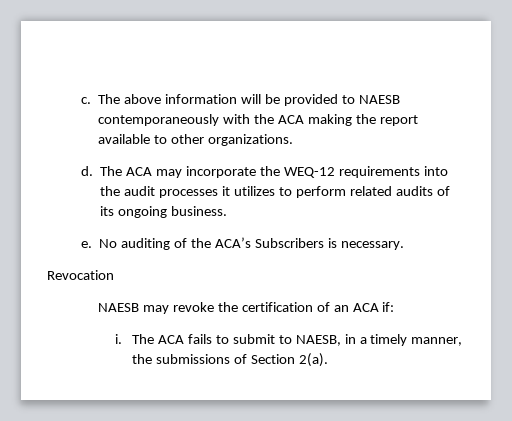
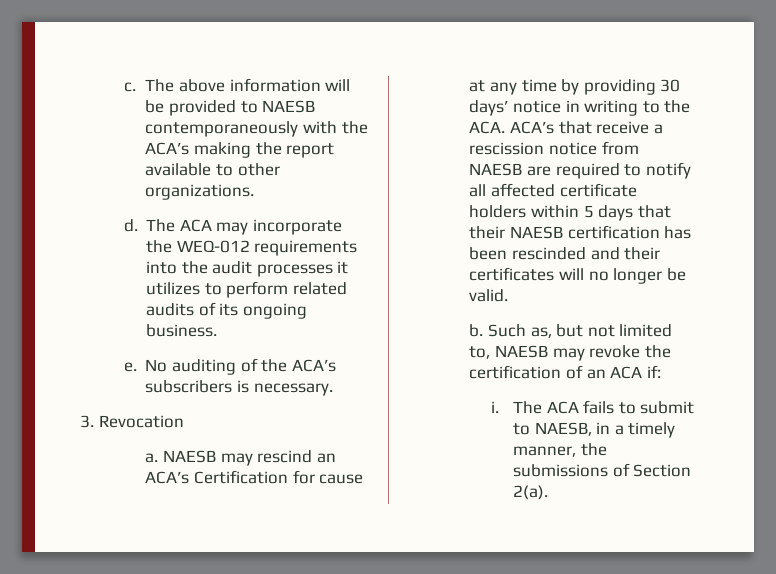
- The above information will be provided to NAESB contemporaneously with the ACA making the report available to other organizations.
+ The above information will be provided to NAESB contemporaneously with the ACA’s making the report available to other organizations.
- The ACA may incorporate the WEQ-12 requirements into the audit processes it utilizes to perform related audits of its ongoing business.
+ The ACA may incorporate the WEQ-012 requirements into the audit processes it utilizes to perform related audits of its ongoing business.
- No auditing of the ACA’s Subscribers is necessary.
+ No auditing of the ACA’s subscribers is necessary.
- Revocation
+ 3. Revocation
- NAESB may revoke the certification of an ACA if:
+ a. NAESB may rescind an ACA’s Certification for cause at any time by providing 30 days’ notice in writing to the ACA. ACA’s that receive a rescission notice from NAESB are required to notify all affected certificate holders within 5 days that their NAESB certification has been rescinded and their certificates will no longer be valid.
+ b. Such as, but not limited to, NAESB may revoke the certification of an ACA if:

